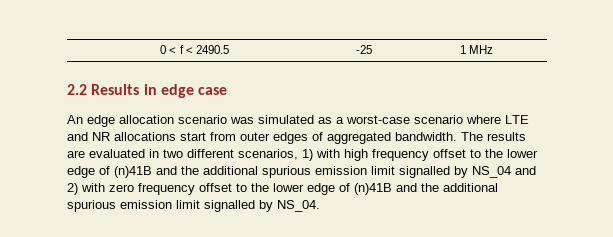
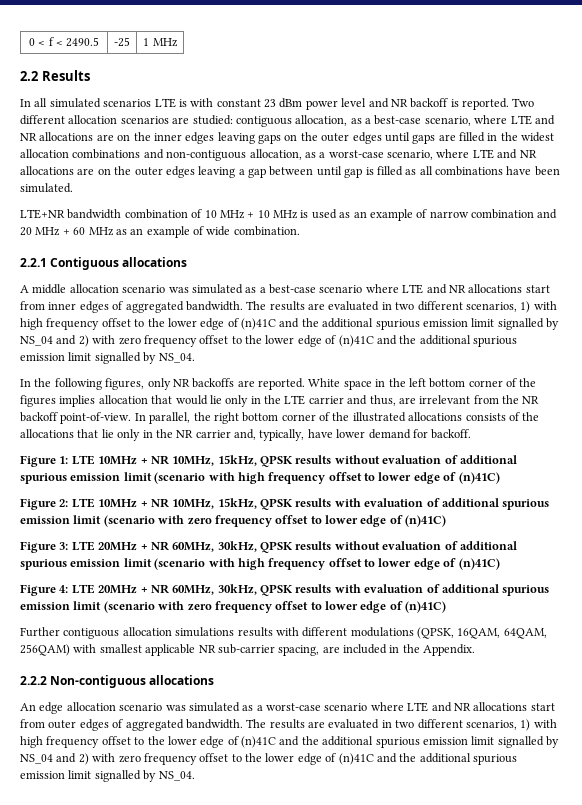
- 2.2 Results in edge case
+ 2.2 Results
+ In all simulated scenarios LTE is with constant 23 dBm power level and NR backoff is reported. Two different allocation scenarios are studied: contiguous allocation, as a best-case scenario, where LTE and NR allocations are on the inner edges leaving gaps on the outer edges until gaps are filled in the widest allocation combinations and non-contiguous allocation, as a worst-case scenario, where LTE and NR allocations are on the outer edges leaving a gap between until gap is filled as all combinations have been simulated.
+ LTE+NR bandwidth combination of 10 MHz + 10 MHz is used as an example of narrow combination and 20 MHz + 60 MHz as an example of wide combination.
+ 2.2.1 Contiguous allocations
+ A middle allocation scenario was simulated as a best-case scenario where LTE and NR allocations start from inner edges of aggregated bandwidth. The results are evaluated in two different scenarios, 1) with high frequency offset to the lower edge of (n)41C and the additional spurious emission limit signalled by NS_04 and 2) with zero frequency offset to the lower edge of (n)41C and the additional spurious emission limit signalled by NS_04.
+ In the following figures, only NR backoffs are reported. White space in the left bottom corner of the figures implies allocation that would lie only in the LTE carrier and thus, are irrelevant from the NR backoff point-of-view. In parallel, the right bottom corner of the illustrated allocations consists of the allocations that lie only in the NR carrier and, typically, have lower demand for backoff.
+ Figure 1: LTE 10MHz + NR 10MHz, 15kHz, QPSK results without evaluation of additional spurious emission limit (scenario with high frequency offset to lower edge of (n)41C)
+ Figure 2: LTE 10MHz + NR 10MHz, 15kHz, QPSK results with evaluation of additional spurious emission limit (scenario with zero frequency offset to lower edge of (n)41C)
+ Figure 3: LTE 20MHz + NR 60MHz, 30kHz, QPSK results without evaluation of additional spurious emission limit (scenario with high frequency offset to lower edge of (n)41C)
+ Figure 4: LTE 20MHz + NR 60MHz, 30kHz, QPSK results with evaluation of additional spurious emission limit (scenario with zero frequency offset to lower edge of (n)41C)
+ Further contiguous allocation simulations results with different modulations (QPSK, 16QAM, 64QAM, 256QAM) with smallest applicable NR sub-carrier spacing, are included in the Appendix.
+ 2.2.2 Non-contiguous allocations
- An edge allocation scenario was simulated as a worst-case scenario where LTE and NR allocations start from outer edges of aggregated bandwidth. The results are evaluated in two different scenarios, 1) with high frequency offset to the lower edge of (n)41B and the additional spurious emission limit signalled by NS_04 and 2) with zero frequency offset to the lower edge of (n)41B and the additional spurious emission limit signalled by NS_04.
+ An edge allocation scenario was simulated as a worst-case scenario where LTE and NR allocations start from outer edges of aggregated bandwidth. The results are evaluated in two different scenarios, 1) with high frequency offset to the lower edge of (n)41C and the additional spurious emission limit signalled by NS_04 and 2) with zero frequency offset to the lower edge of (n)41C and the additional spurious emission limit signalled by NS_04.

